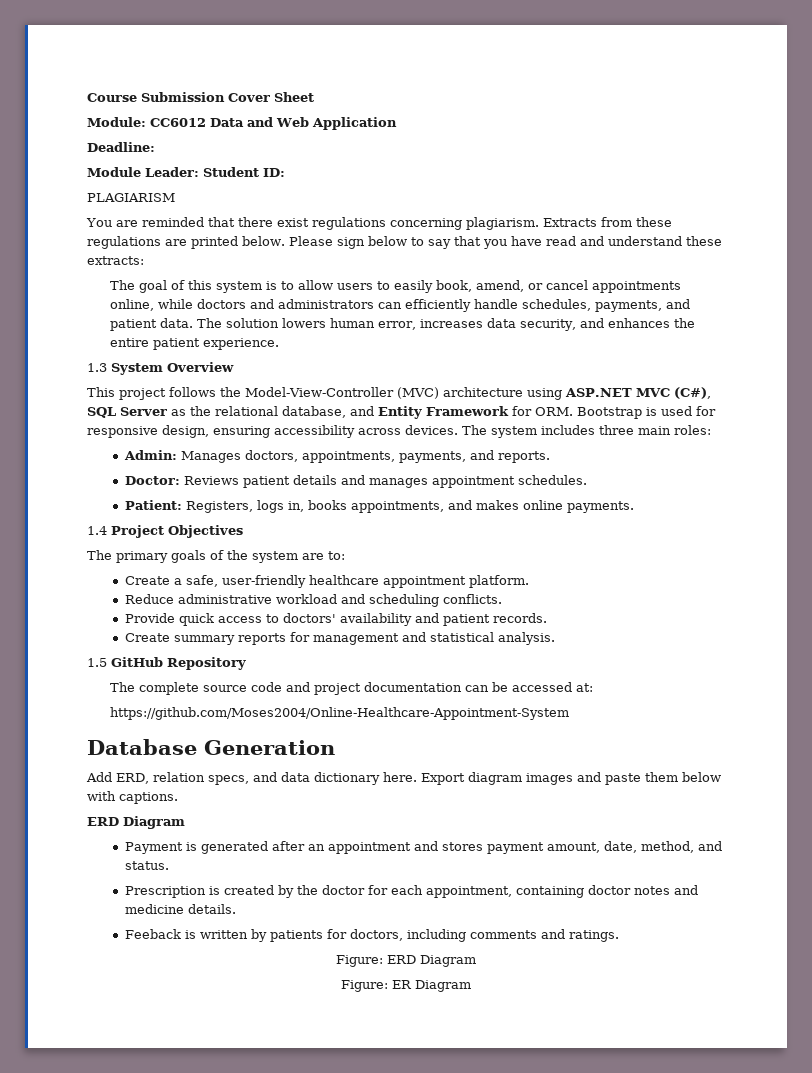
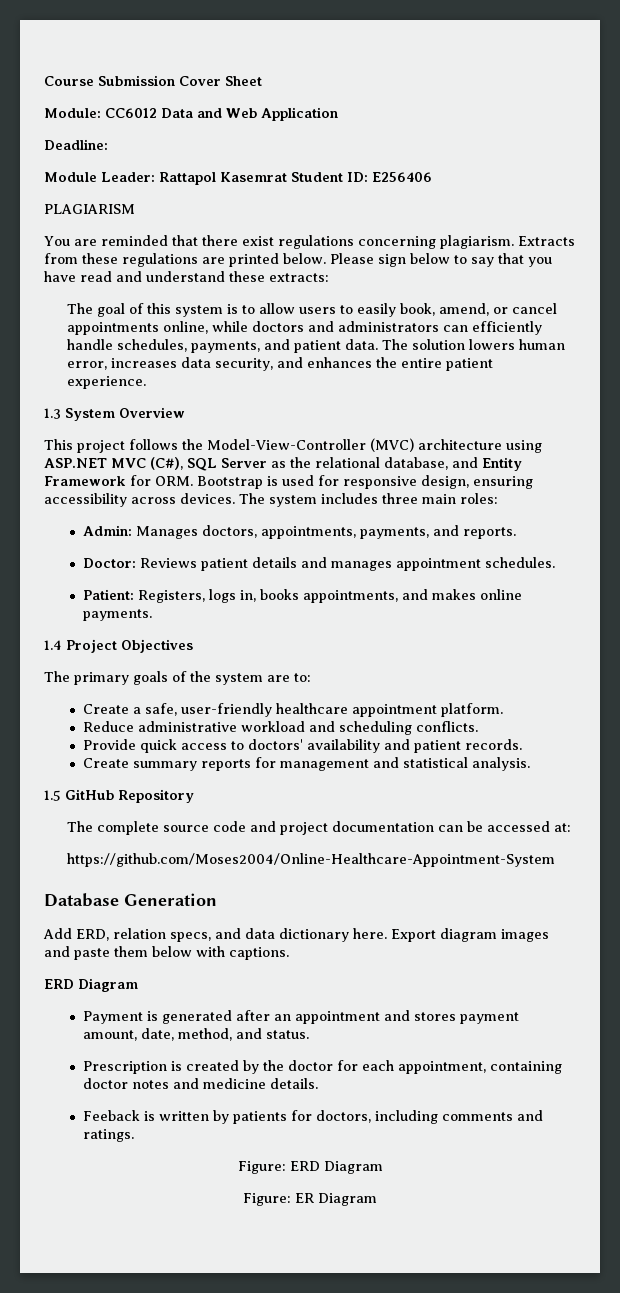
- Module Leader: Student ID:
+ Module Leader: Rattapol Kasemrat Student ID: E256406

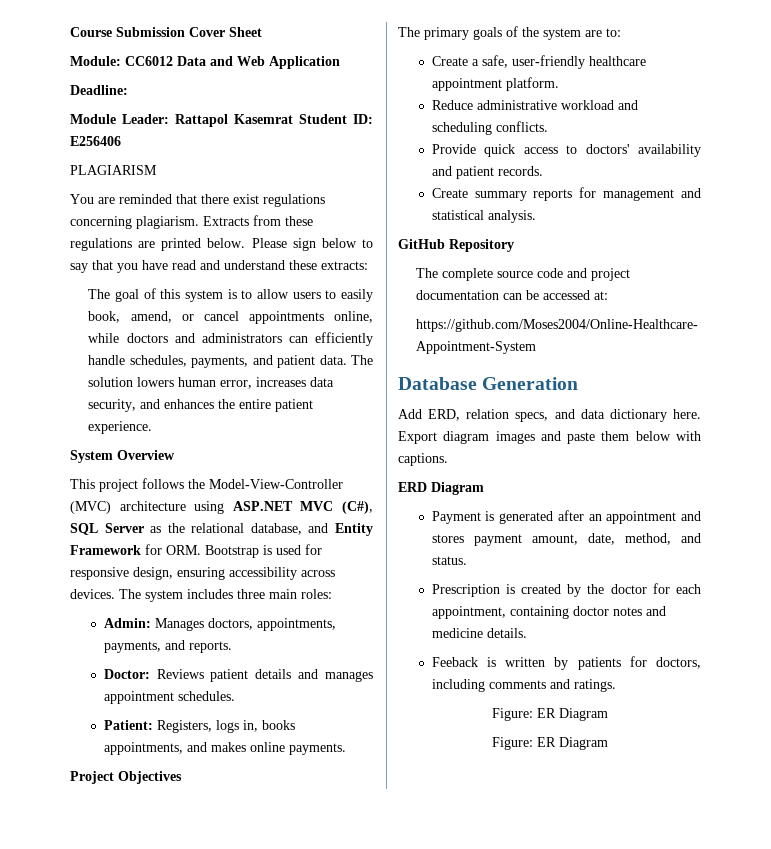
- 1.3 System Overview
+ System Overview
- 1.4 Project Objectives
+ Project Objectives
- 1.5 GitHub Repository
+ GitHub Repository
  Feeback is written by patients for doctors, including comments and ratings.
- Figure: ERD Diagram
+ Figure: ER Diagram

